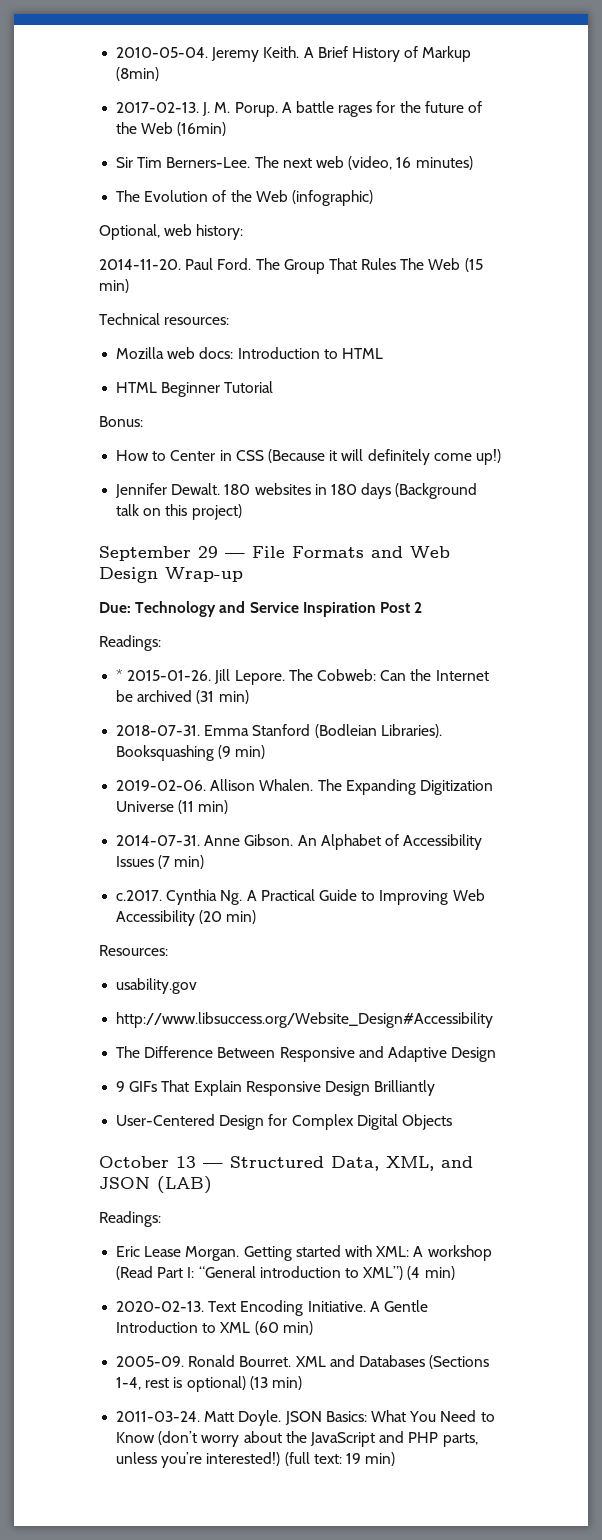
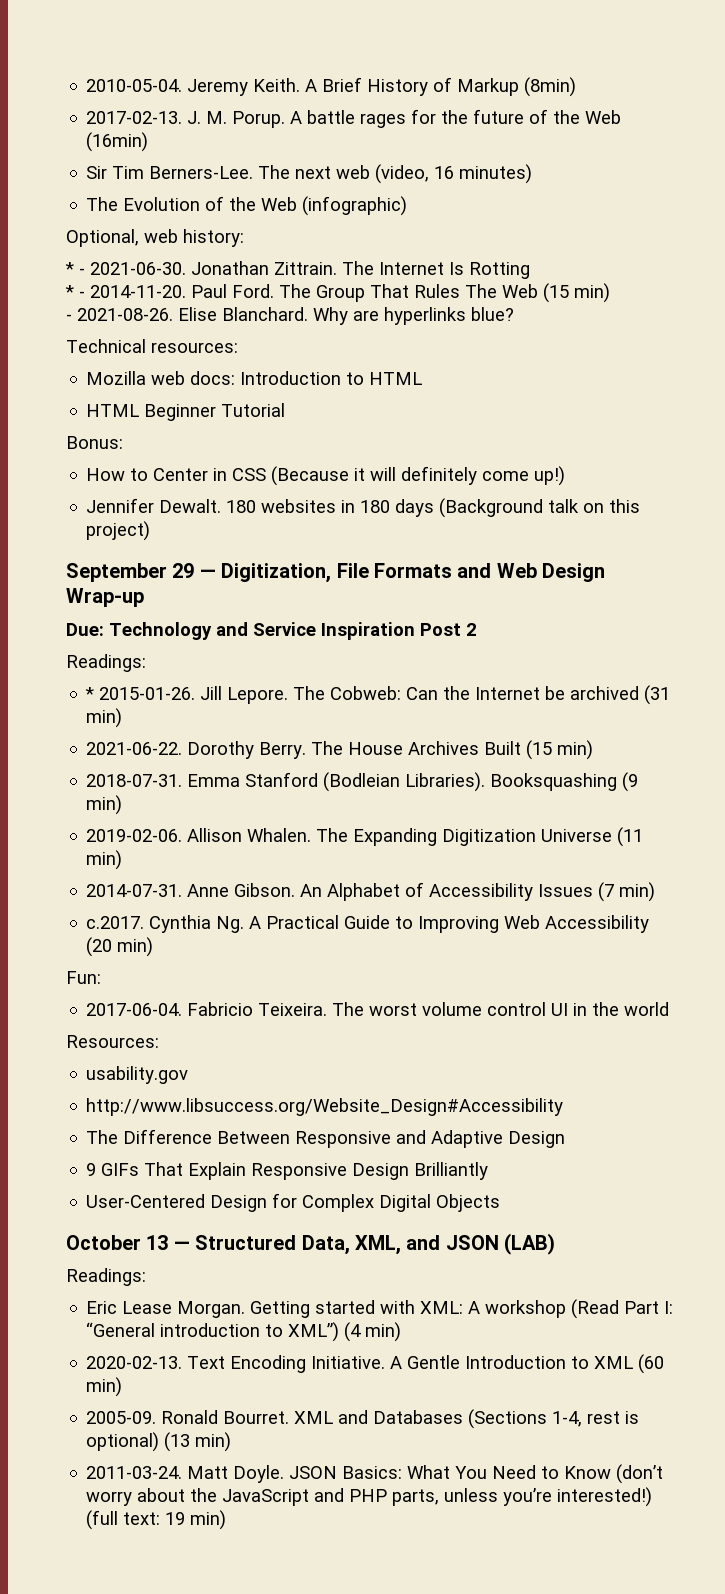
- 2014-11-20.
+ * - 2021-06-30. Jonathan Zittrain. The Internet Is Rotting
+ * - 2014-11-20.
+ - 2021-08-26. Elise Blanchard. Why are hyperlinks blue?
- September 29 — File Formats and Web Design Wrap-up
+ September 29 — Digitization, File Formats and Web Design Wrap-up
+ 2021-06-22. Dorothy Berry. The House Archives Built (15 min)
+ Fun:
+ 2017-06-04. Fabricio Teixeira. The worst volume control UI in the world

